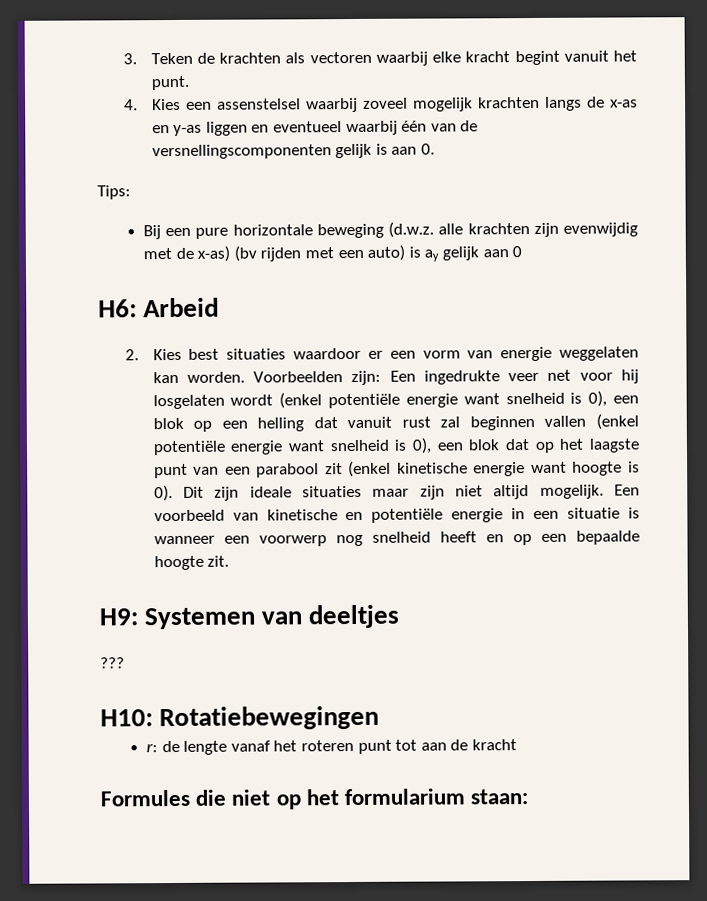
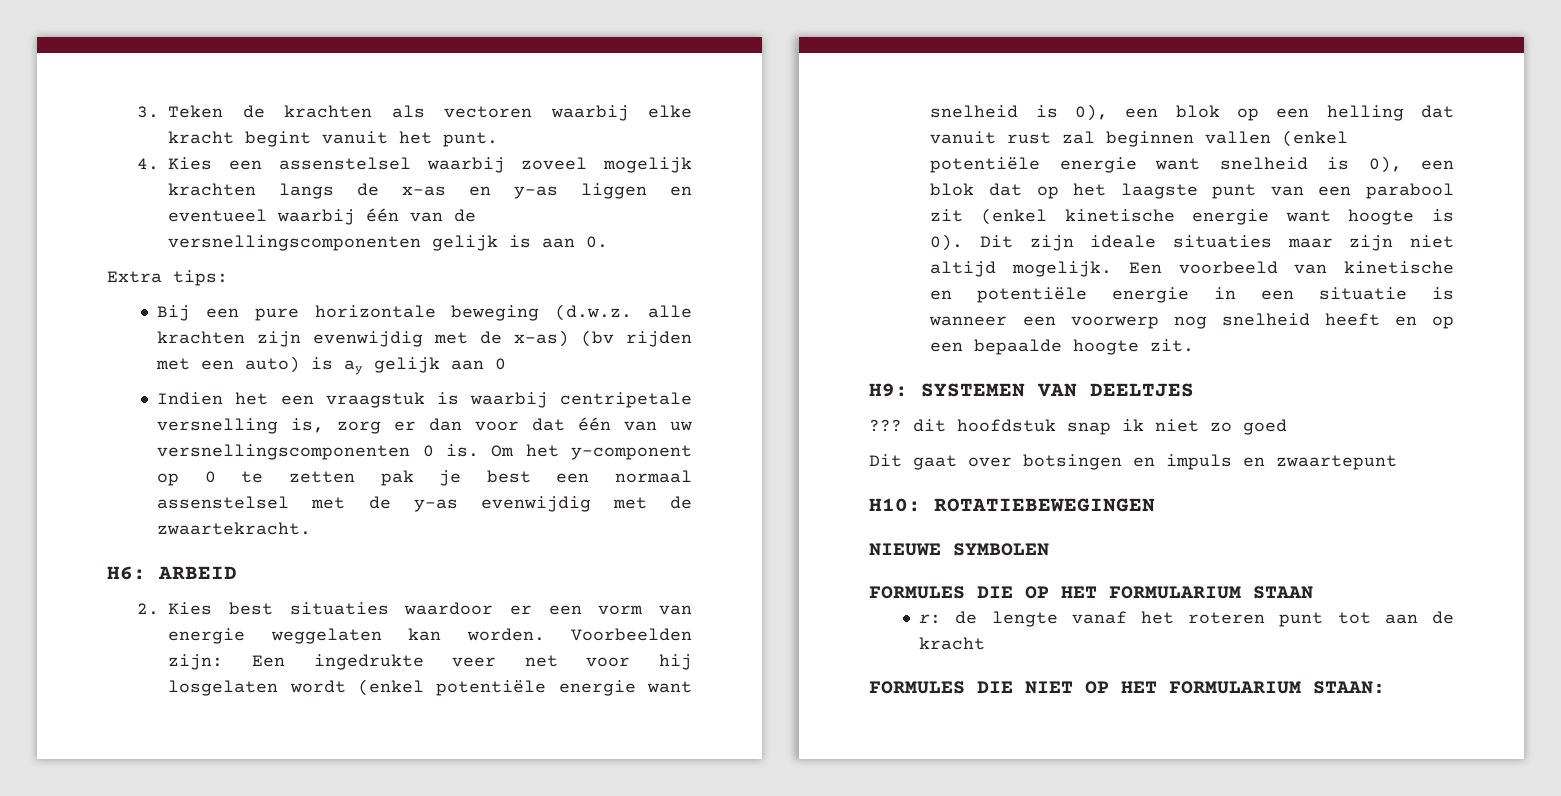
- Tips:
+ Extra tips:
+ Indien het een vraagstuk is waarbij centripetale versnelling is, zorg er dan voor dat één van uw versnellingscomponenten 0 is. Om het y-component op 0 te zetten pak je best een normaal assenstelsel met de y-as evenwijdig met de zwaartekracht.
- H6: Arbeid
+ H6: ARBEID
- H9: Systemen van deeltjes
- ???
- H10: Rotatiebewegingen
+ H9: SYSTEMEN VAN DEELTJES
+ ??? dit hoofdstuk snap ik niet zo goed
+ Dit gaat over botsingen en impuls en zwaartepunt
+ H10: ROTATIEBEWEGINGEN
+ NIEUWE SYMBOLEN
+ FORMULES DIE OP HET FORMULARIUM STAAN
- Formules die niet op het formularium staan:
+ FORMULES DIE NIET OP HET FORMULARIUM STAAN:

